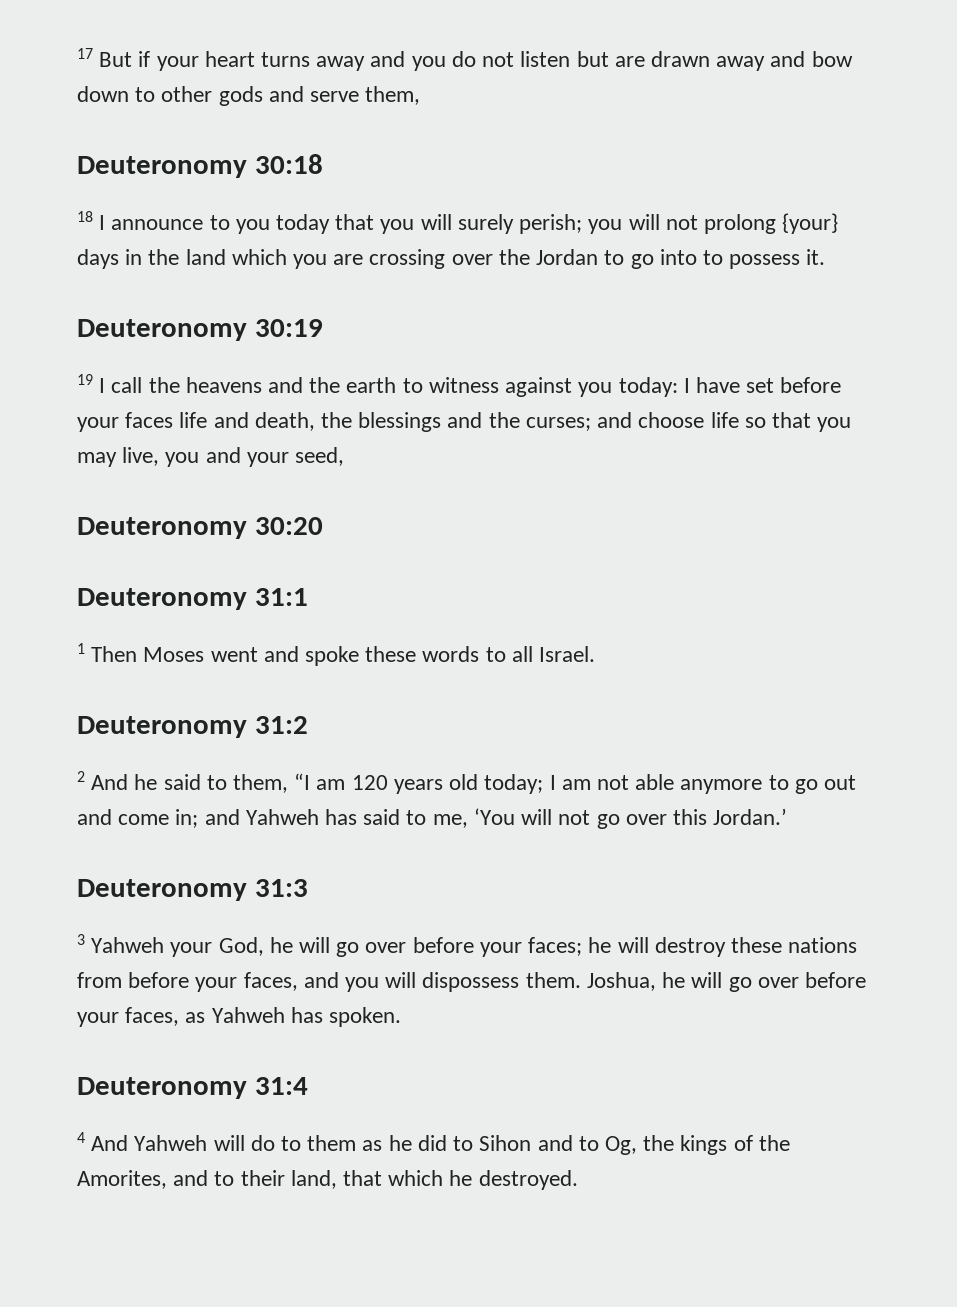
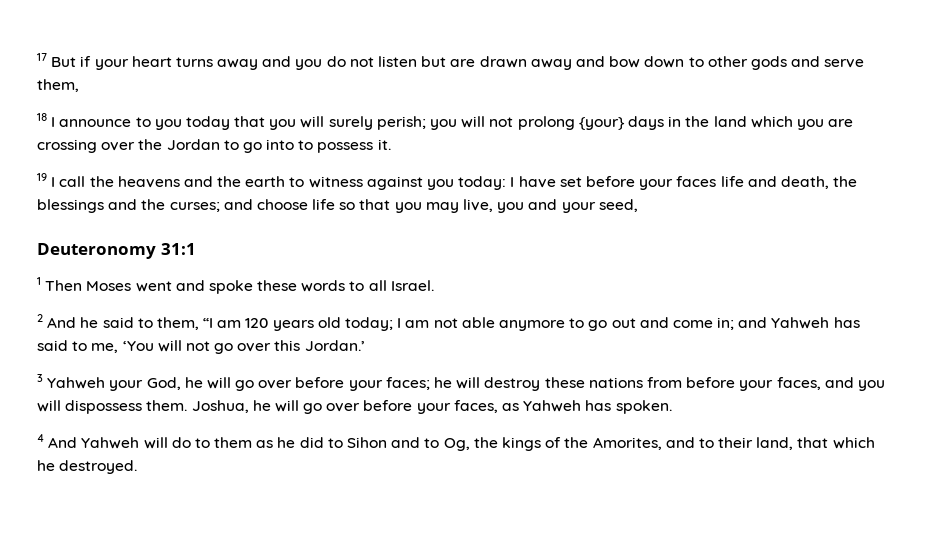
- Deuteronomy 30:18
- Deuteronomy 30:19
- Deuteronomy 30:20
- Deuteronomy 31:2
- Deuteronomy 31:3
- Deuteronomy 31:4

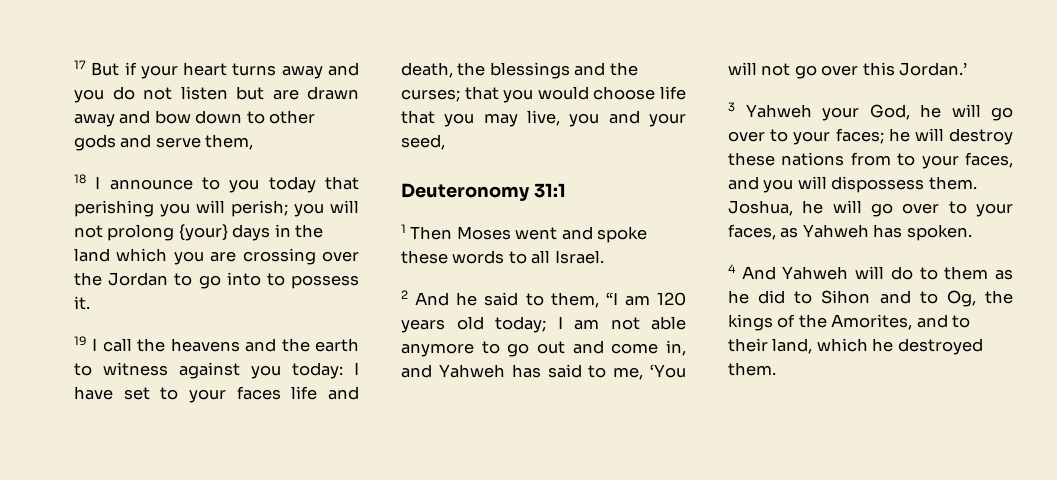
- 18 I announce to you today that you will surely perish; you will not prolong {your} days in the land which you are crossing over the Jordan to go into to possess it.
+ 18 I announce to you today that perishing you will perish; you will not prolong {your} days in the land which you are crossing over the Jordan to go into to possess it.
- 19 I call the heavens and the earth to witness against you today: I have set before your faces life and death, the blessings and the curses; and choose life so that you may live, you and your seed,
+ 19 I call the heavens and the earth to witness against you today: I have set to your faces life and death, the blessings and the curses; that you would choose life that you may live, you and your seed,
- 2 And he said to them, “I am 120 years old today; I am not able anymore to go out and come in; and Yahweh has said to me, ‘You will not go over this Jordan.’
+ 2 And he said to them, “I am 120 years old today; I am not able anymore to go out and come in, and Yahweh has said to me, ‘You will not go over this Jordan.’
- 3 Yahweh your God, he will go over before your faces; he will destroy these nations from before your faces, and you will dispossess them.
+ 3 Yahweh your God, he will go over to your faces; he will destroy these nations from to your faces, and you will dispossess them.
- Joshua, he will go over before your faces, as Yahweh has spoken.
+ Joshua, he will go over to your faces, as Yahweh has spoken.
- 4 And Yahweh will do to them as he did to Sihon and to Og, the kings of the Amorites, and to their land, that which he destroyed.
+ 4 And Yahweh will do to them as he did to Sihon and to Og, the kings of the Amorites, and to their land, which he destroyed them.

